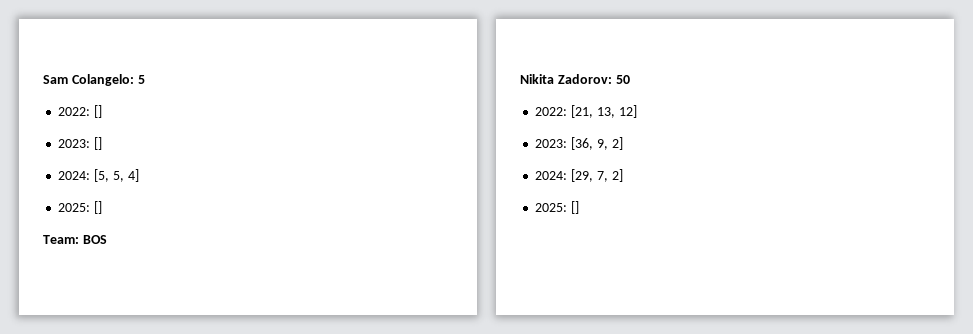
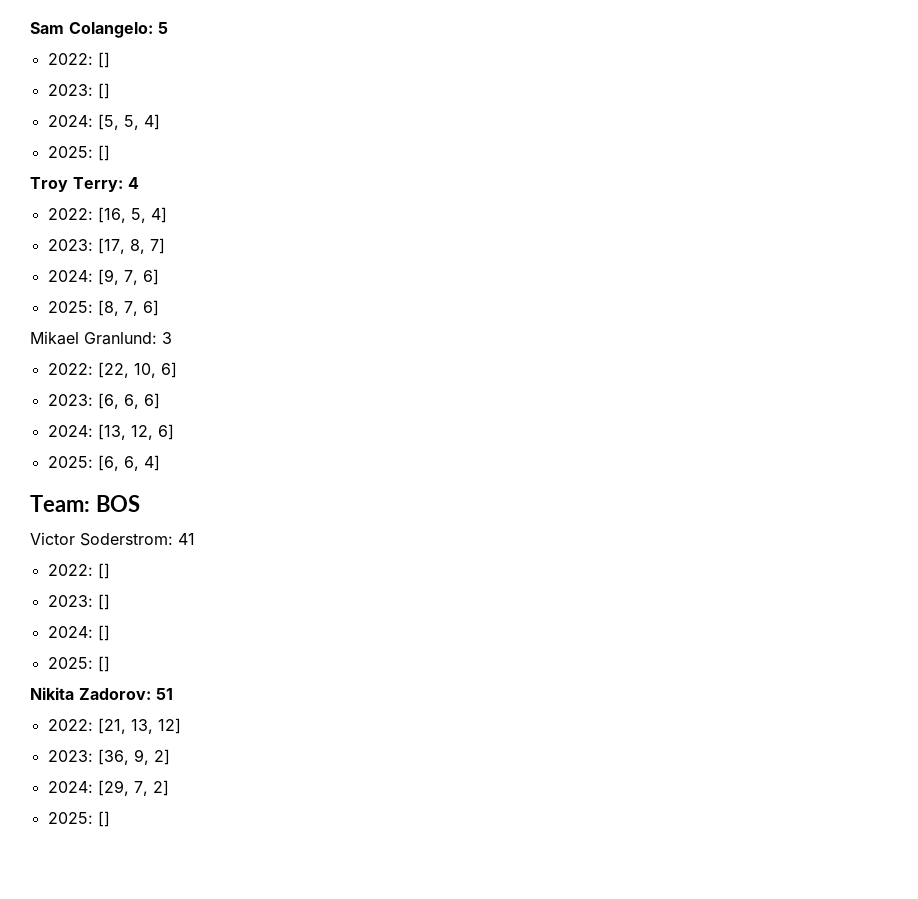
+ Troy Terry: 4
+ 2022: [16, 5, 4]
+ 2023: [17, 8, 7]
+ 2024: [9, 7, 6]
+ 2025: [8, 7, 6]
+ Mikael Granlund: 3
+ 2022: [22, 10, 6]
+ 2023: [6, 6, 6]
+ 2024: [13, 12, 6]
+ 2025: [6, 6, 4]
  Team: BOS
+ Victor Soderstrom: 41
+ 2022: []
+ 2023: []
+ 2024: []
+ 2025: []
- Nikita Zadorov: 50
+ Nikita Zadorov: 51

